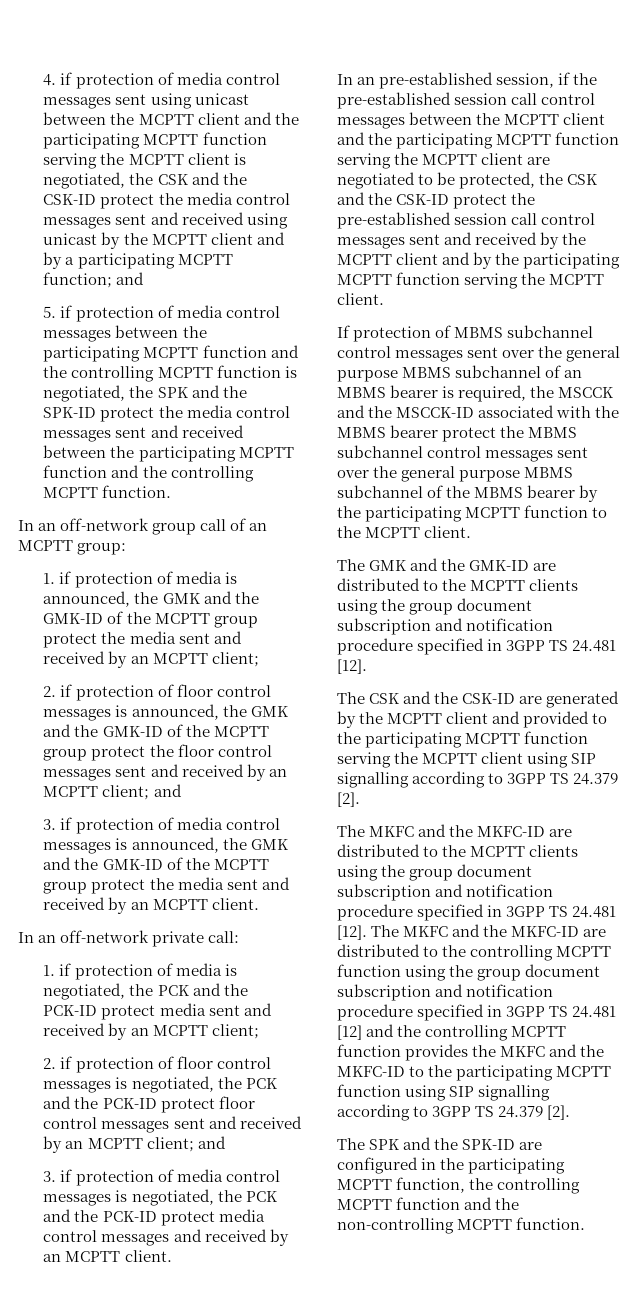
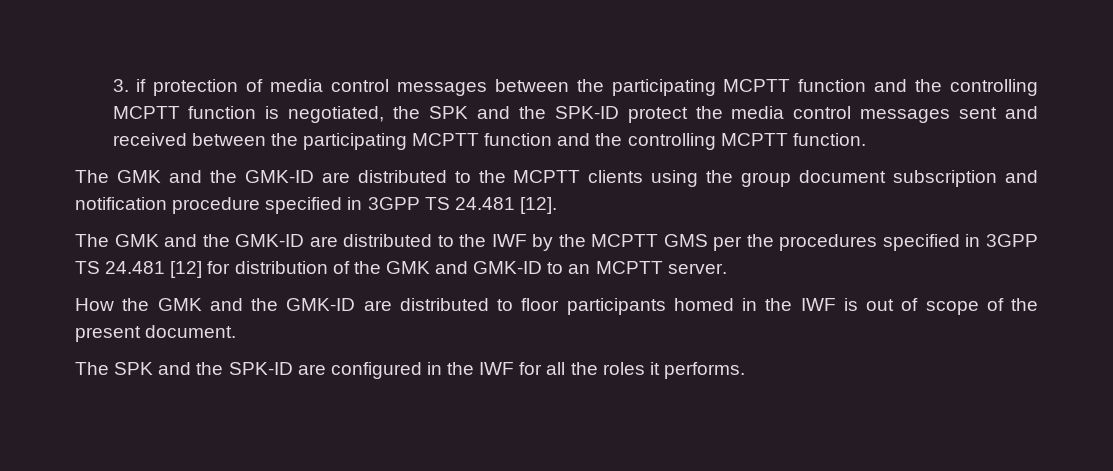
- 4. if protection of media control messages sent using unicast between the MCPTT client and the participating MCPTT function serving the MCPTT client is negotiated, the CSK and the CSK-ID protect the media control messages sent and received using unicast by the MCPTT client and by a participating MCPTT function; and
- 5. if protection of media control messages between the participating MCPTT function and the controlling MCPTT function is negotiated, the SPK and the SPK-ID protect the media control messages sent and received between the participating MCPTT function and the controlling MCPTT function.
+ 3. if protection of media control messages between the participating MCPTT function and the controlling MCPTT function is negotiated, the SPK and the SPK-ID protect the media control messages sent and received between the participating MCPTT function and the controlling MCPTT function.
- In an off-network group call of an MCPTT group:
- 1. if protection of media is announced, the GMK and the GMK-ID of the MCPTT group protect the media sent and received by an MCPTT client;
- 2. if protection of floor control messages is announced, the GMK and the GMK-ID of the MCPTT group protect the floor control messages sent and received by an MCPTT client; and
- 3. if protection of media control messages is announced, the GMK and the GMK-ID of the MCPTT group protect the media sent and received by an MCPTT client.
- In an off-network private call:
- 1. if protection of media is negotiated, the PCK and the PCK-ID protect media sent and received by an MCPTT client;
- 2. if protection of floor control messages is negotiated, the PCK and the PCK-ID protect floor control messages sent and received by an MCPTT client; and
- 3. if protection of media control messages is negotiated, the PCK and the PCK-ID protect media control messages and received by an MCPTT client.
- In an pre-established session, if the pre-established session call control messages between the MCPTT client and the participating MCPTT function serving the MCPTT client are negotiated to be protected, the CSK and the CSK-ID protect the pre-established session call control messages sent and received by the MCPTT client and by the participating MCPTT function serving the MCPTT client.
- If protection of MBMS subchannel control messages sent over the general purpose MBMS subchannel of an MBMS bearer is required, the MSCCK and the MSCCK-ID associated with the MBMS bearer protect the MBMS subchannel control messages sent over the general purpose MBMS subchannel of the MBMS bearer by the participating MCPTT function to the MCPTT client.
- The CSK and the CSK-ID are generated by the MCPTT client and provided to the participating MCPTT function serving the MCPTT client using SIP signalling according to 3GPP TS 24.379 [2].
- The MKFC and the MKFC-ID are distributed to the MCPTT clients using the group document subscription and notification procedure specified in 3GPP TS 24.481 [12]. The MKFC and the MKFC-ID are distributed to the controlling MCPTT function using the group document subscription and notification procedure specified in 3GPP TS 24.481 [12] and the controlling MCPTT function provides the MKFC and the MKFC-ID to the participating MCPTT function using SIP signalling according to 3GPP TS 24.379 [2].
+ The GMK and the GMK-ID are distributed to the IWF by the MCPTT GMS per the procedures specified in 3GPP TS 24.481 [12] for distribution of the GMK and GMK-ID to an MCPTT server.
+ How the GMK and the GMK-ID are distributed to floor participants homed in the IWF is out of scope of the present document.
- The SPK and the SPK-ID are configured in the participating MCPTT function, the controlling MCPTT function and the non-controlling MCPTT function.
+ The SPK and the SPK-ID are configured in the IWF for all the roles it performs.

